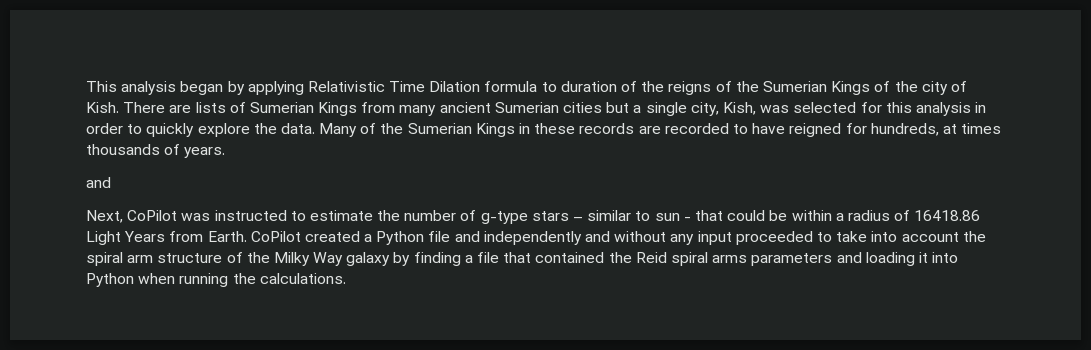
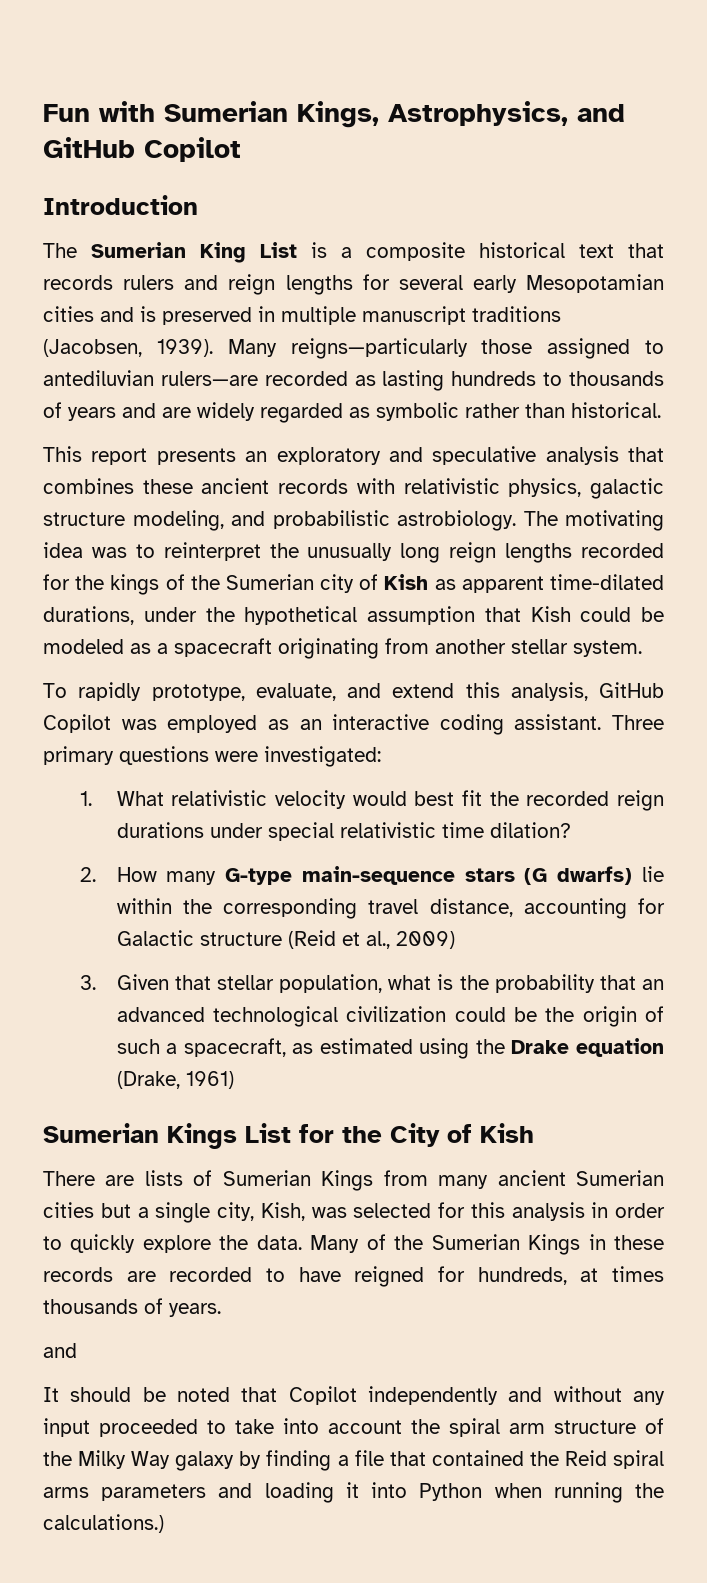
- This analysis began by applying Relativistic Time Dilation formula to duration of the reigns of the Sumerian Kings of the city of Kish. There are lists of Sumerian Kings from many ancient Sumerian cities but a single city, Kish, was selected for this analysis in order to quickly explore the data.
+ Fun with Sumerian Kings, Astrophysics, and GitHub Copilot
+ Introduction
+ The Sumerian King List is a composite historical text that records rulers and reign lengths for several early Mesopotamian cities and is preserved in multiple manuscript traditions (Jacobsen, 1939). Many reigns—particularly those assigned to antediluvian rulers—are recorded as lasting hundreds to thousands of years and are widely regarded as symbolic rather than historical.
+ This report presents an exploratory and speculative analysis that combines these ancient records with relativistic physics, galactic structure modeling, and probabilistic astrobiology. The motivating idea was to reinterpret the unusually long reign lengths recorded for the kings of the Sumerian city of Kish as apparent time-dilated durations, under the hypothetical assumption that Kish could be modeled as a spacecraft originating from another stellar system.
+ To rapidly prototype, evaluate, and extend this analysis, GitHub Copilot was employed as an interactive coding assistant. Three primary questions were investigated:
+ 1. What relativistic velocity would best fit the recorded reign durations under special relativistic time dilation?
+ 2. How many G-type main-sequence stars (G dwarfs) lie within the corresponding travel distance, accounting for Galactic structure (Reid et al., 2009)
+ 3. Given that stellar population, what is the probability that an advanced technological civilization could be the origin of such a spacecraft, as estimated using the Drake equation (Drake, 1961)
+ Sumerian Kings List for the City of Kish
+ There are lists of Sumerian Kings from many ancient Sumerian cities but a single city, Kish, was selected for this analysis in order to quickly explore the data.
- Next, CoPilot was instructed to estimate the number of g-type stars – similar to sun - that could be within a radius of 16418.86 Light Years from Earth. CoPilot created a Python file and independently and without any input proceeded to take into account the spiral arm structure of the Milky Way galaxy by finding a file that contained the Reid spiral arms parameters and loading it into Python when running the calculations.
+ It should be noted that Copilot independently and without any input proceeded to take into account the spiral arm structure of the Milky Way galaxy by finding a file that contained the Reid spiral arms parameters and loading it into Python when running the calculations.)

